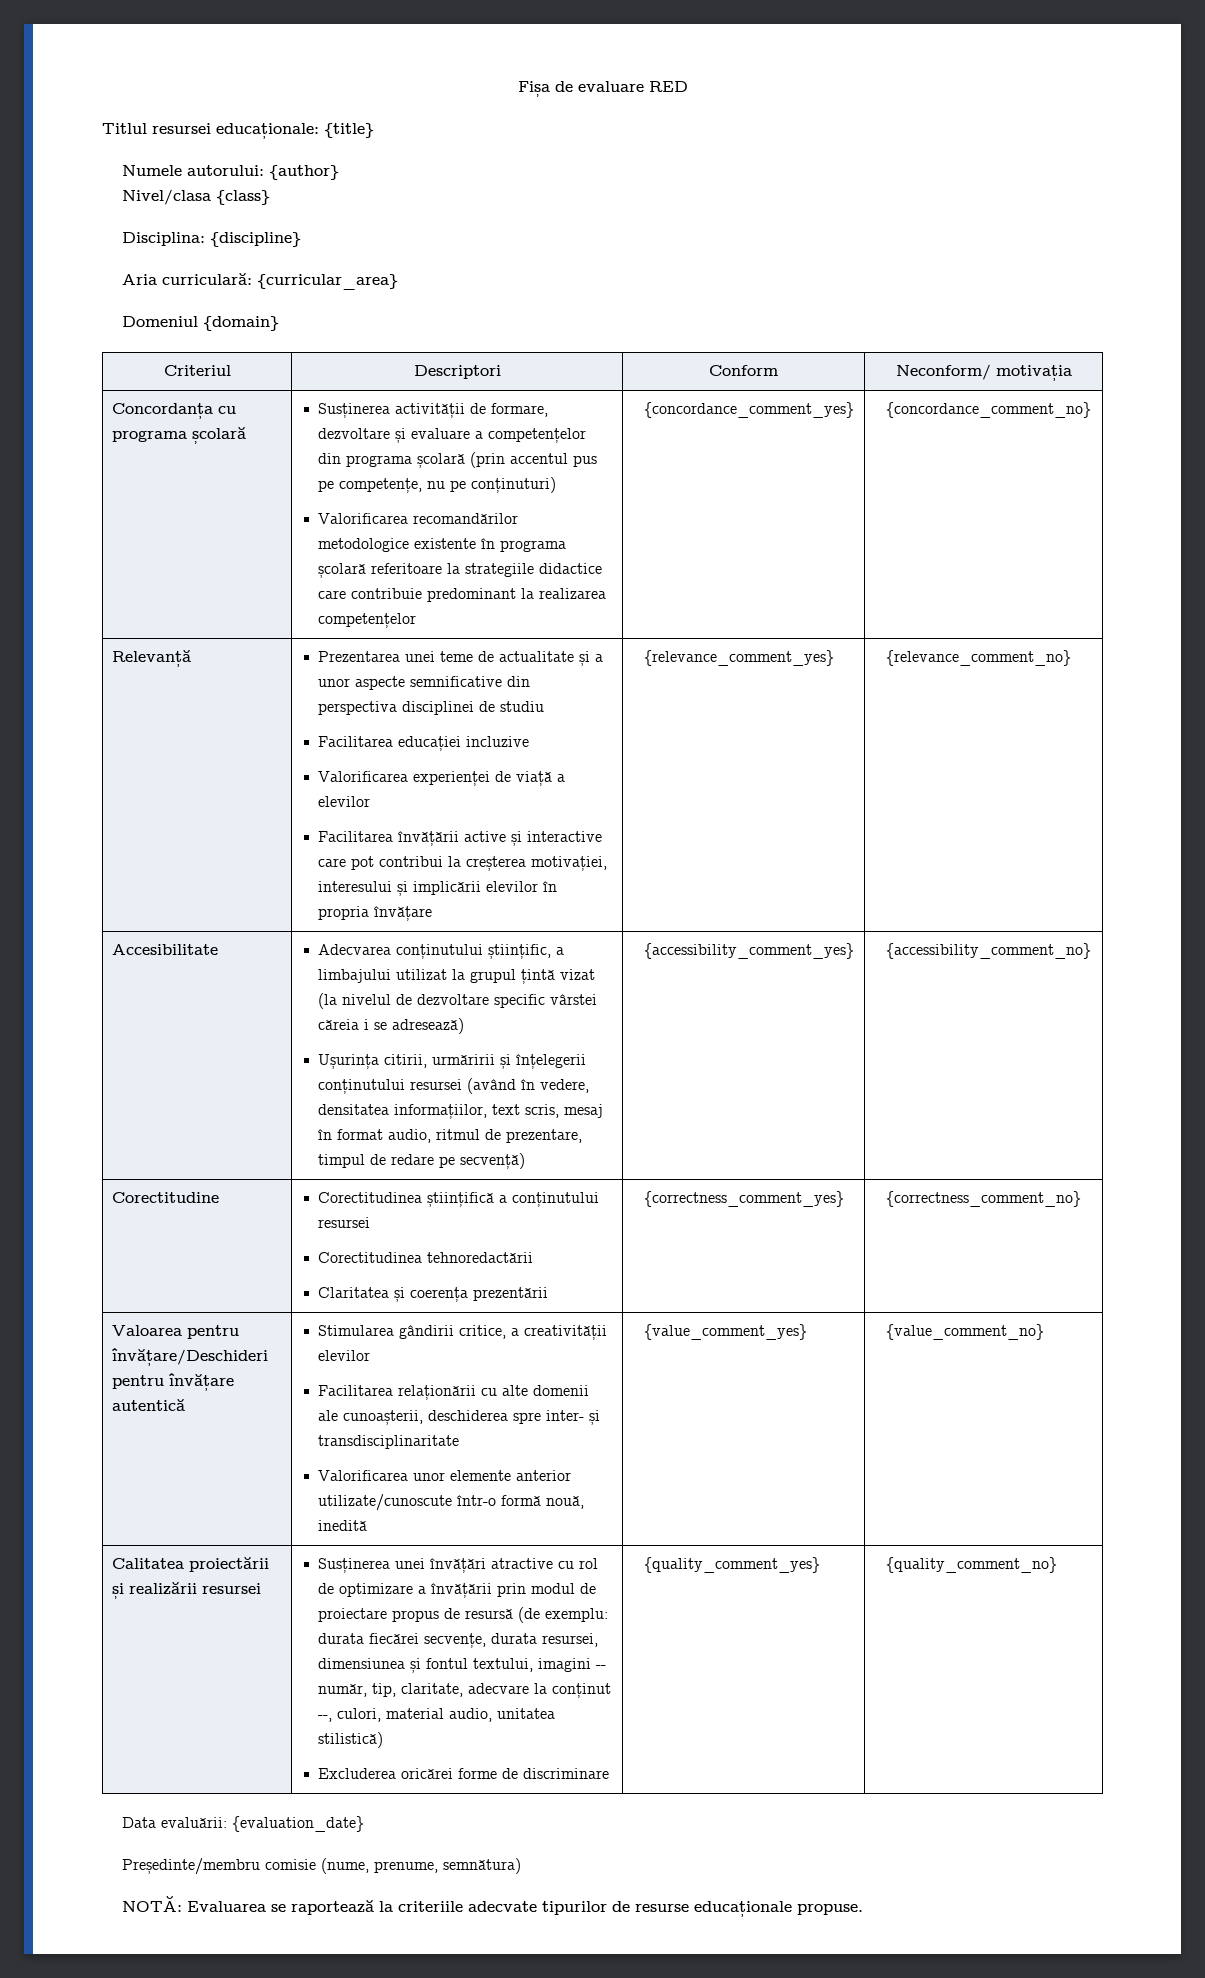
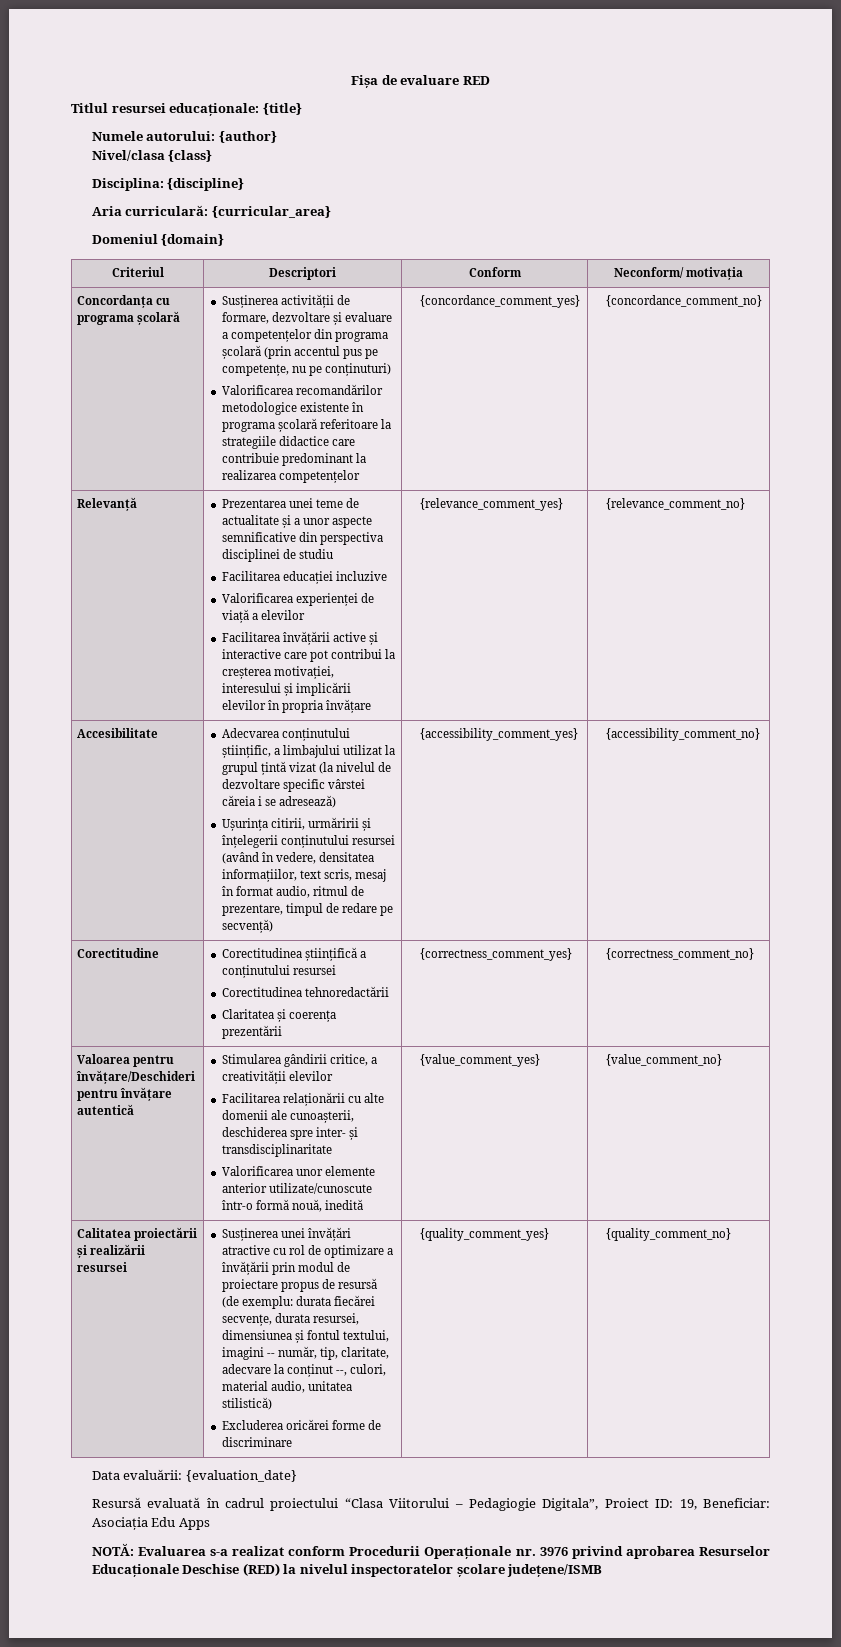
- Președinte/membru comisie (nume, prenume, semnătura)
- NOTĂ: Evaluarea se raportează la criteriile adecvate tipurilor de resurse educaționale propuse.
+ Resursă evaluată în cadrul proiectului “Clasa Viitorului – Pedagiogie Digitala”, Proiect ID: 19, Beneficiar: Asociația Edu Apps
+ NOTĂ: Evaluarea s-a realizat conform Procedurii Operaționale nr. 3976 privind aprobarea Resurselor Educaționale Deschise (RED) la nivelul inspectoratelor școlare județene/ISMB

